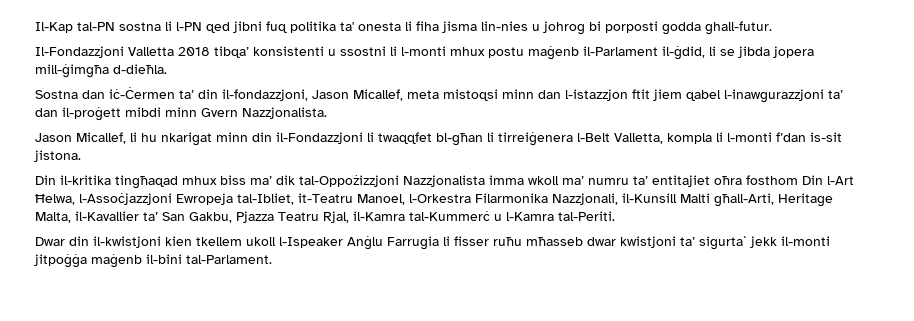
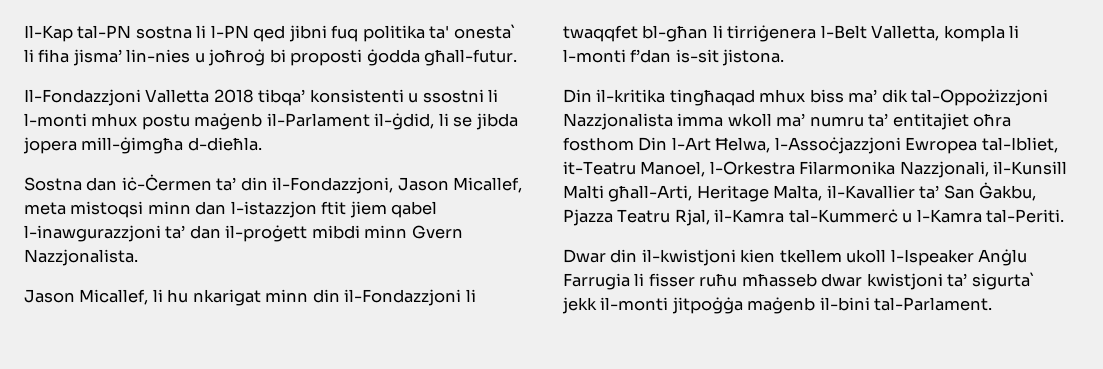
- Il-Kap tal-PN sostna li l-PN qed jibni fuq politika ta' onesta li fiha jisma lin-nies u johrog bi porposti godda ghall-futur.
+ Il-Kap tal-PN sostna li l-PN qed jibni fuq politika ta' onesta` li fiha jisma’ lin-nies u joħroġ bi proposti ġodda għall-futur.
- Sostna dan iċ-Ċermen ta’ din il-fondazzjoni, Jason Micallef, meta mistoqsi minn dan l-istazzjon ftit jiem qabel l-inawgurazzjoni ta’ dan il-proġett mibdi minn Gvern Nazzjonalista.
+ Sostna dan iċ-Ċermen ta’ din il-Fondazzjoni, Jason Micallef, meta mistoqsi minn dan l-istazzjon ftit jiem qabel l-inawgurazzjoni ta’ dan il-proġett mibdi minn Gvern Nazzjonalista.
- Jason Micallef, li hu nkarigat minn din il-Fondazzjoni li twaqqfet bl-għan li tirreiġenera l-Belt Valletta, kompla li l-monti f’dan is-sit jistona.
+ Jason Micallef, li hu nkarigat minn din il-Fondazzjoni li twaqqfet bl-għan li tirriġenera l-Belt Valletta, kompla li l-monti f’dan is-sit jistona.
- Din il-kritika tingħaqad mhux biss ma’ dik tal-Oppożizzjoni Nazzjonalista imma wkoll ma’ numru ta’ entitajiet oħra fosthom Din l-Art Ħelwa, l-Assoċjazzjoni Ewropeja tal-Ibliet, it-Teatru Manoel, l-Orkestra Filarmonika Nazzjonali, il-Kunsill Malti għall-Arti, Heritage Malta, il-Kavallier ta’ San Gakbu, Pjazza Teatru Rjal, il-Kamra tal-Kummerċ u l-Kamra tal-Periti.
+ Din il-kritika tingħaqad mhux biss ma’ dik tal-Oppożizzjoni Nazzjonalista imma wkoll ma’ numru ta’ entitajiet oħra fosthom Din l-Art Ħelwa, l-Assoċjazzjoni Ewropea tal-Ibliet, it-Teatru Manoel, l-Orkestra Filarmonika Nazzjonali, il-Kunsill Malti għall-Arti, Heritage Malta, il-Kavallier ta’ San Ġakbu, Pjazza Teatru Rjal, il-Kamra tal-Kummerċ u l-Kamra tal-Periti.

